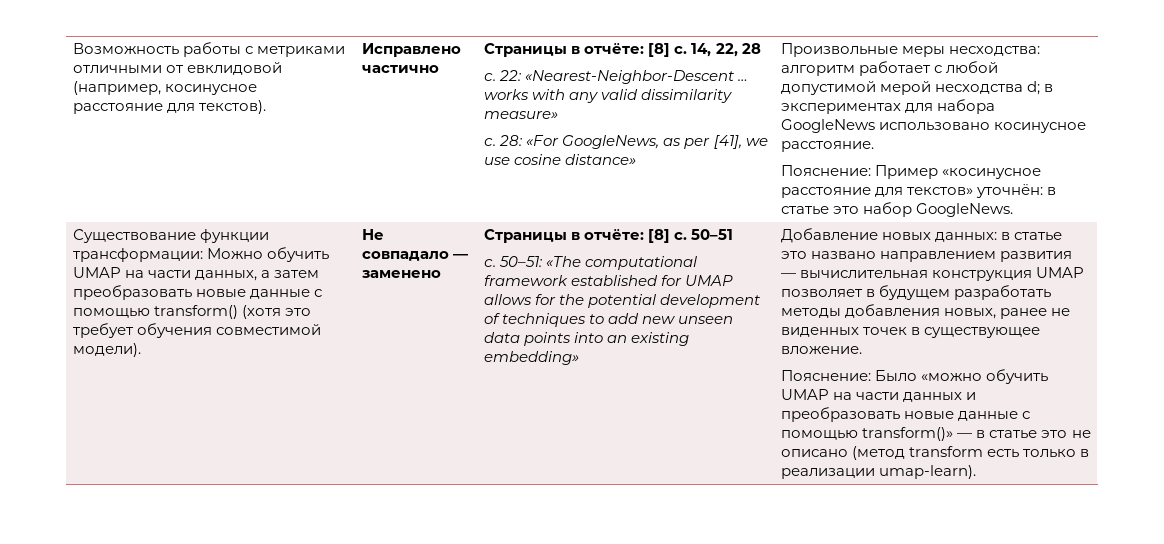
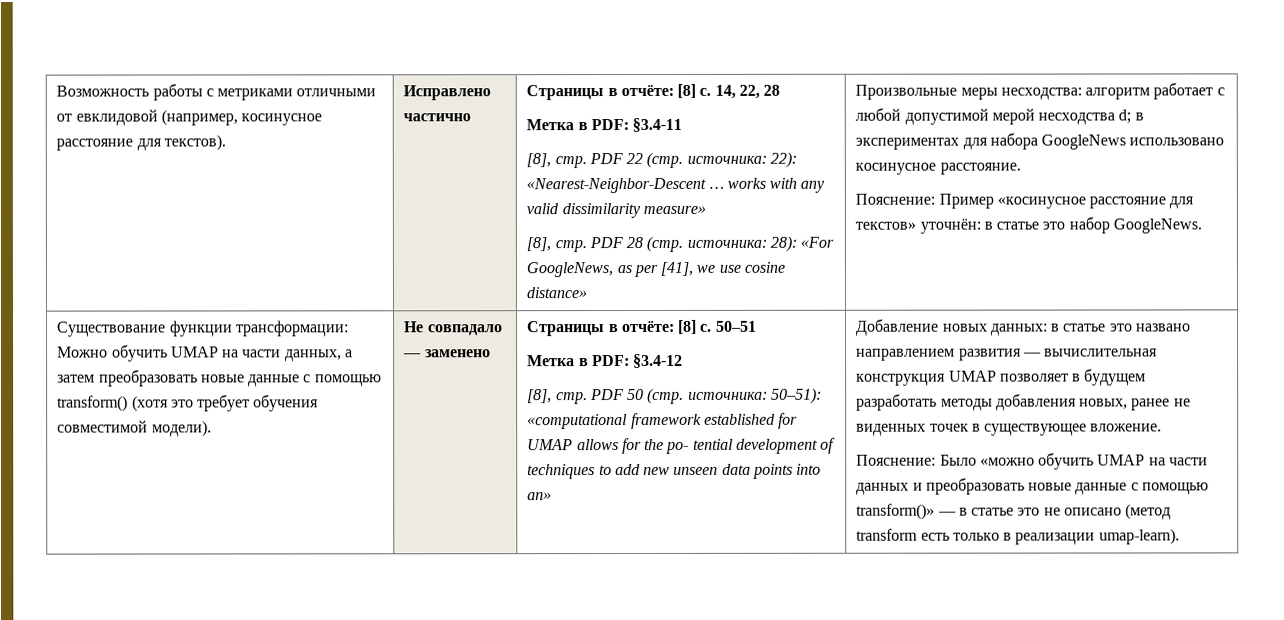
- с. 22: «Nearest-Neighbor-Descent … works with any valid dissimilarity measure»
+ Метка в PDF: §3.4-11
+ [8], стр. PDF 22 (стр. источника: 22): «Nearest-Neighbor-Descent … works with any valid dissimilarity measure»
- с. 28: «For GoogleNews, as per [41], we use cosine distance»
+ [8], стр. PDF 28 (стр. источника: 28): «For GoogleNews, as per [41], we use cosine distance»
- с. 50–51: «The computational framework established for UMAP allows for the potential development of techniques to add new unseen data points into an existing embedding»
+ Метка в PDF: §3.4-12
+ [8], стр. PDF 50 (стр. источника: 50–51): «computational framework established for UMAP allows for the po- tential development of techniques to add new unseen data points into an»

